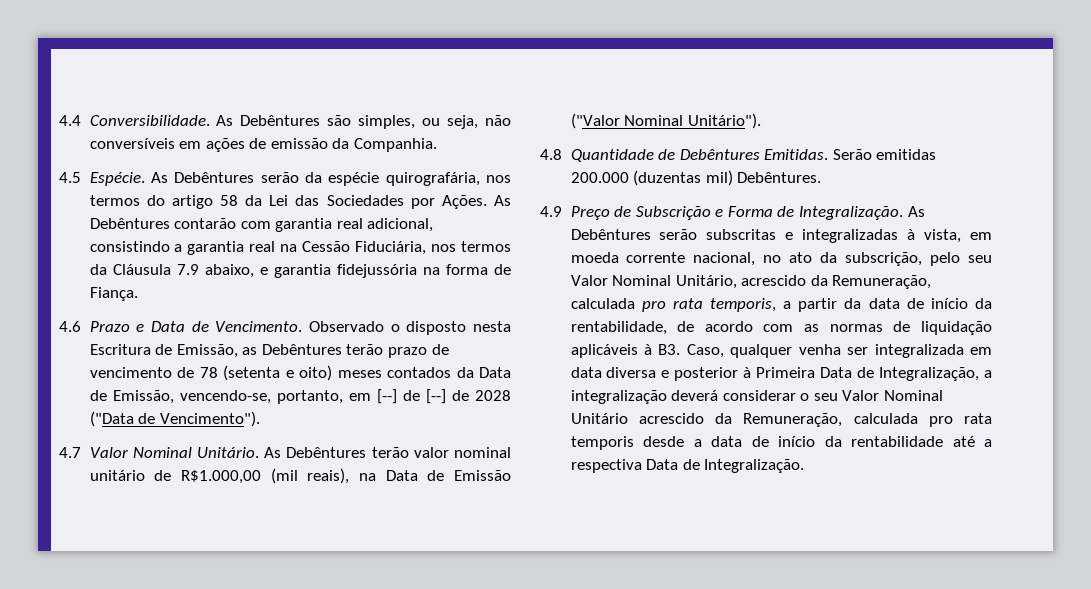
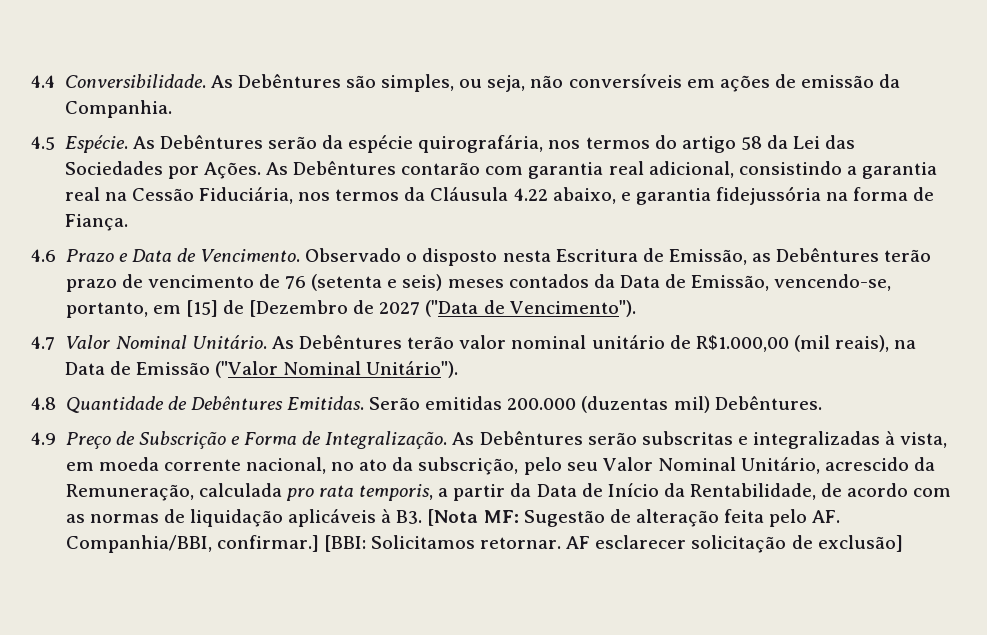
- As Debêntures contarão com garantia real adicional, consistindo a garantia real na Cessão Fiduciária, nos termos da Cláusula 7.9 abaixo, e garantia fidejussória na forma de Fiança.
+ As Debêntures contarão com garantia real adicional, consistindo a garantia real na Cessão Fiduciária, nos termos da Cláusula 4.22 abaixo, e garantia fidejussória na forma de Fiança.
- Observado o disposto nesta Escritura de Emissão, as Debêntures terão prazo de vencimento de 78 (setenta e oito) meses contados da Data de Emissão, vencendo-se, portanto, em [--] de [--] de 2028 ("Data de Vencimento").
+ Observado o disposto nesta Escritura de Emissão, as Debêntures terão prazo de vencimento de 76 (setenta e seis) meses contados da Data de Emissão, vencendo-se, portanto, em [15] de [Dezembro de 2027 ("Data de Vencimento").
- As Debêntures serão subscritas e integralizadas à vista, em moeda corrente nacional, no ato da subscrição, pelo seu Valor Nominal Unitário, acrescido da Remuneração, calculada pro rata temporis, a partir da data de início da rentabilidade, de acordo com as normas de liquidação aplicáveis à B3. Caso, qualquer venha ser integralizada em data diversa e posterior à Primeira Data de Integralização, a integralização deverá considerar o seu Valor Nominal Unitário acrescido da Remuneração, calculada pro rata temporis desde a data de início da rentabilidade até a respectiva Data de Integralização.
+ As Debêntures serão subscritas e integralizadas à vista, em moeda corrente nacional, no ato da subscrição, pelo seu Valor Nominal Unitário, acrescido da Remuneração, calculada pro rata temporis, a partir da Data de Início da Rentabilidade, de acordo com as normas de liquidação aplicáveis à B3. [Nota MF: Sugestão de alteração feita pelo AF. Companhia/BBI, confirmar.] [BBI: Solicitamos retornar. AF esclarecer solicitação de exclusão]

